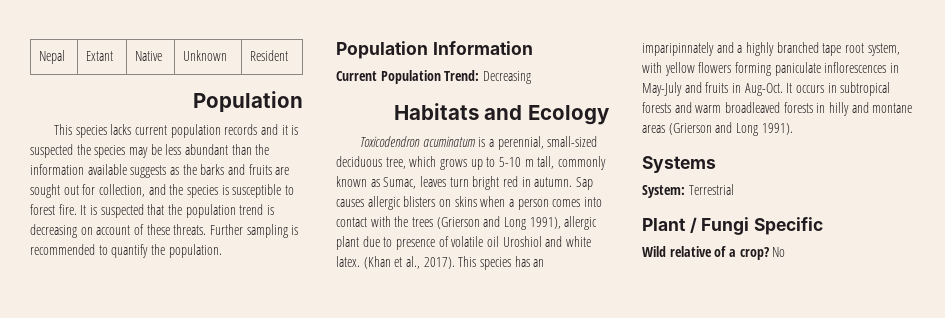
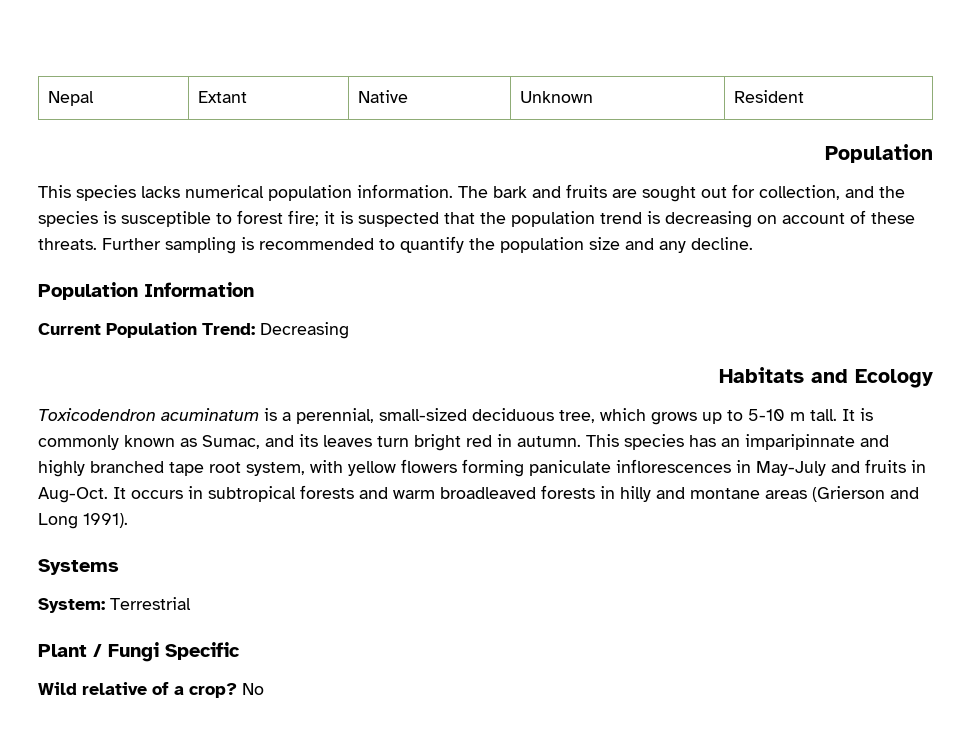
- This species lacks current population records and it is suspected the species may be less abundant than the information available suggests as the barks and fruits are sought out for collection, and the species is susceptible to forest fire. It is suspected that the population trend is decreasing on account of these threats.
+ This species lacks numerical population information. The bark and fruits are sought out for collection, and the species is susceptible to forest fire; it is suspected that the population trend is decreasing on account of these threats.
- Further sampling is recommended to quantify the population.
+ Further sampling is recommended to quantify the population size and any decline.
- Toxicodendron acuminatum is a perennial, small-sized deciduous tree, which grows up to 5-10 m tall, commonly known as Sumac, leaves turn bright red in autumn.
+ Toxicodendron acuminatum is a perennial, small-sized deciduous tree, which grows up to 5-10 m tall. It is commonly known as Sumac, and its leaves turn bright red in autumn.
- Sap causes allergic blisters on skins when a person comes into contact with the trees (Grierson and Long 1991), allergic plant due to presence of volatile oil Uroshiol and white latex. (Khan et al., 2017).
- This species has an imparipinnately and a highly branched tape root system, with yellow flowers forming paniculate inflorescences in May-July and fruits in Aug-Oct.
+ This species has an imparipinnate and highly branched tape root system, with yellow flowers forming paniculate inflorescences in May-July and fruits in Aug-Oct.

